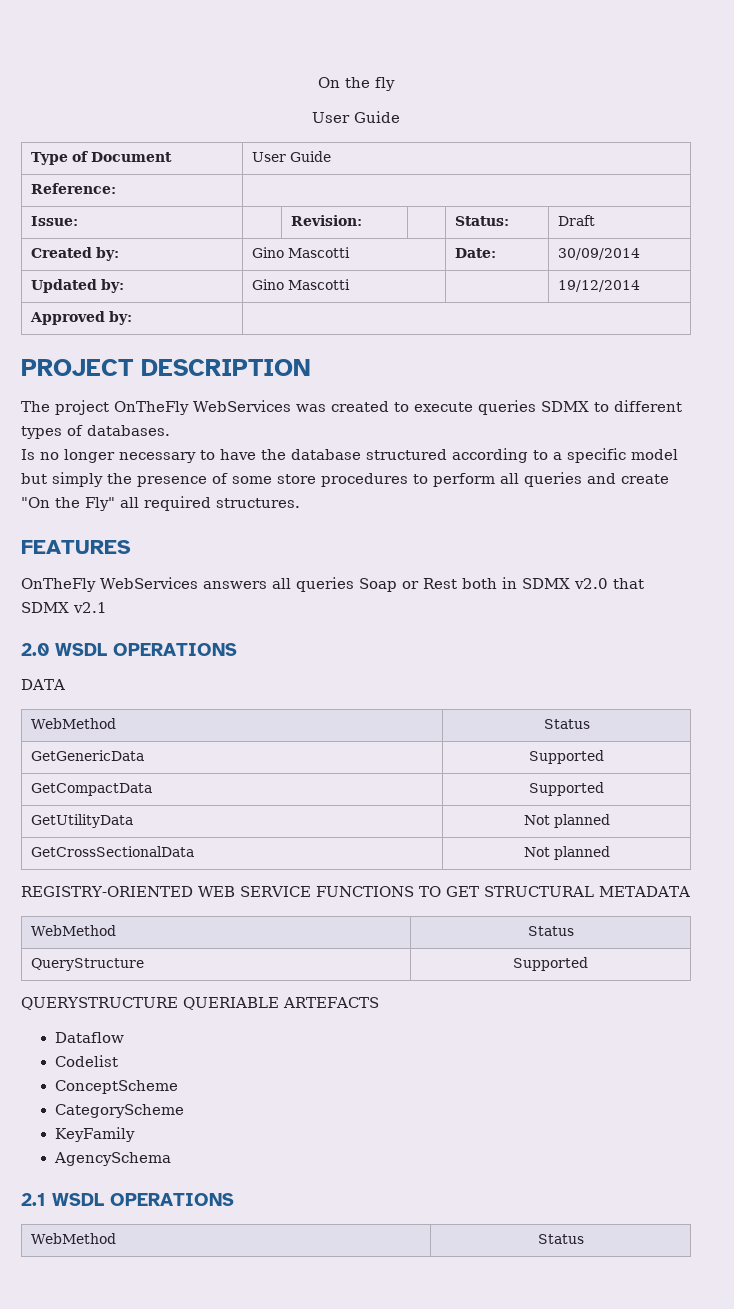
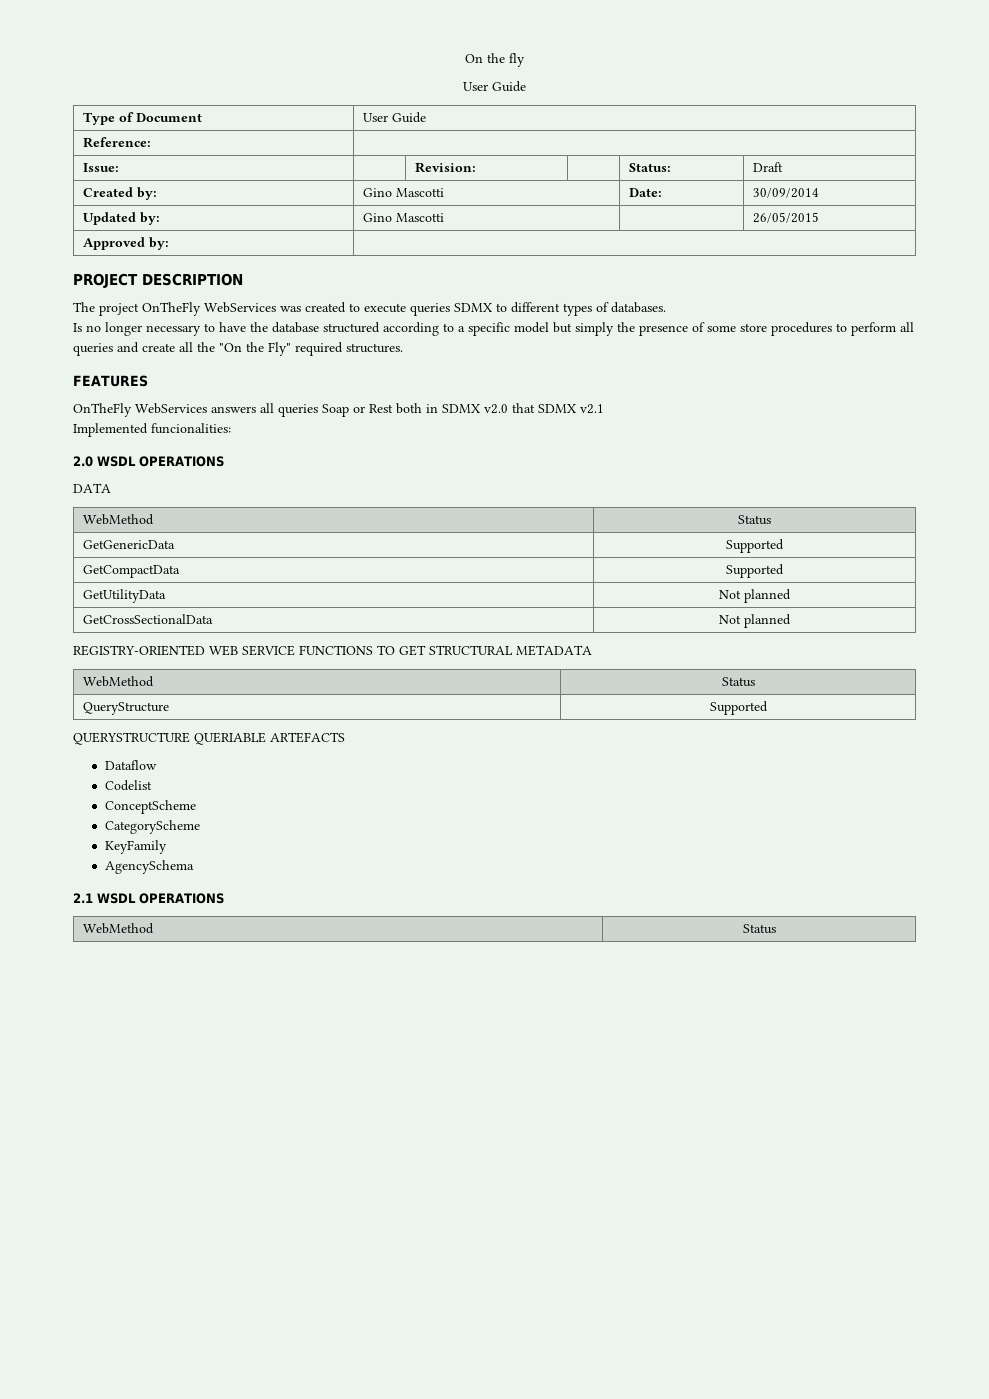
- Updated by: | Gino Mascotti | | 19/12/2014
+ Updated by: | Gino Mascotti | | 26/05/2015
- Is no longer necessary to have the database structured according to a specific model but simply the presence of some store procedures to perform all queries and create "On the Fly" all required structures.
+ Is no longer necessary to have the database structured according to a specific model but simply the presence of some store procedures to perform all queries and create all the "On the Fly" required structures.
+ Implemented funcionalities:

